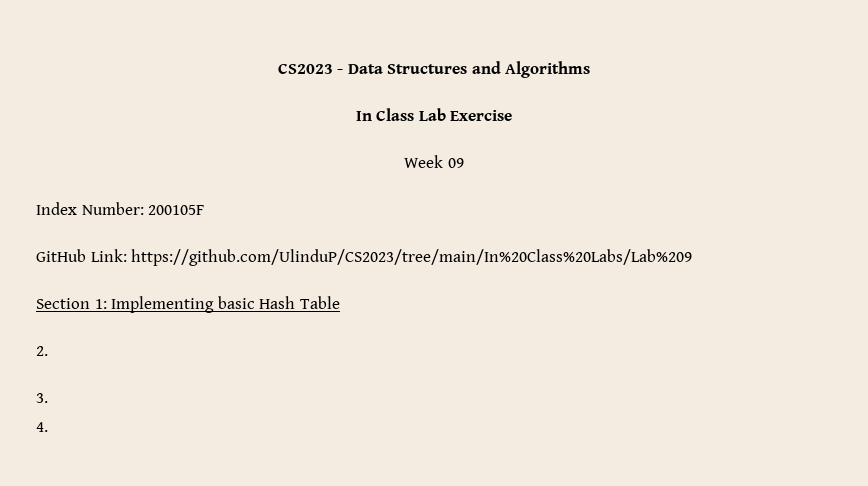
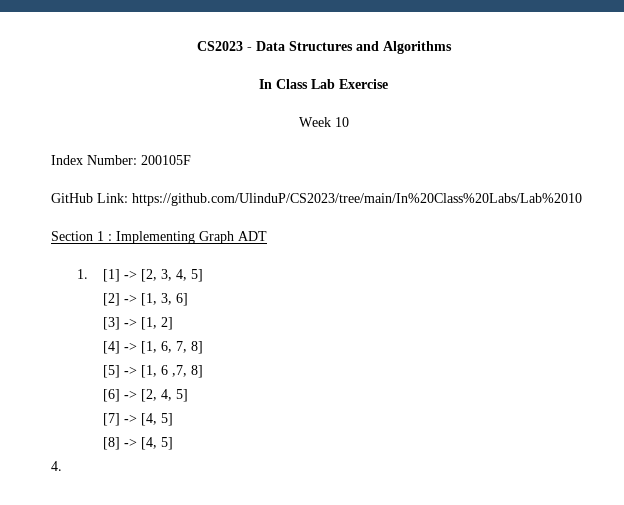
- Week 09
+ Week 10
- GitHub Link: https://github.com/UlinduP/CS2023/tree/main/In%20Class%20Labs/Lab%209
+ GitHub Link: https://github.com/UlinduP/CS2023/tree/main/In%20Class%20Labs/Lab%2010
- Section 1: Implementing basic Hash Table
- 2.
- 3.
+ Section 1 : Implementing Graph ADT
+ 1. [1] -> [2, 3, 4, 5]
+ [2] -> [1, 3, 6]
+ [3] -> [1, 2]
+ [4] -> [1, 6, 7, 8]
+ [5] -> [1, 6 ,7, 8]
+ [6] -> [2, 4, 5]
+ [7] -> [4, 5]
+ [8] -> [4, 5]

